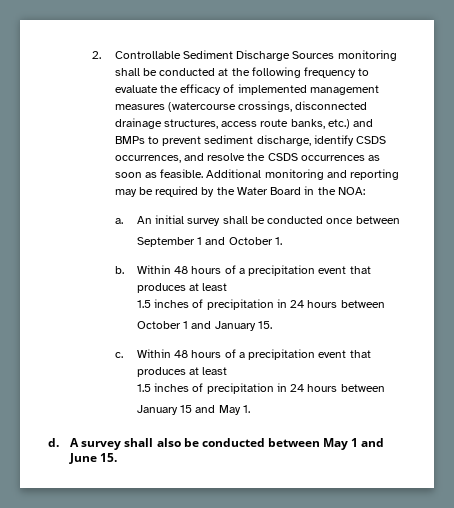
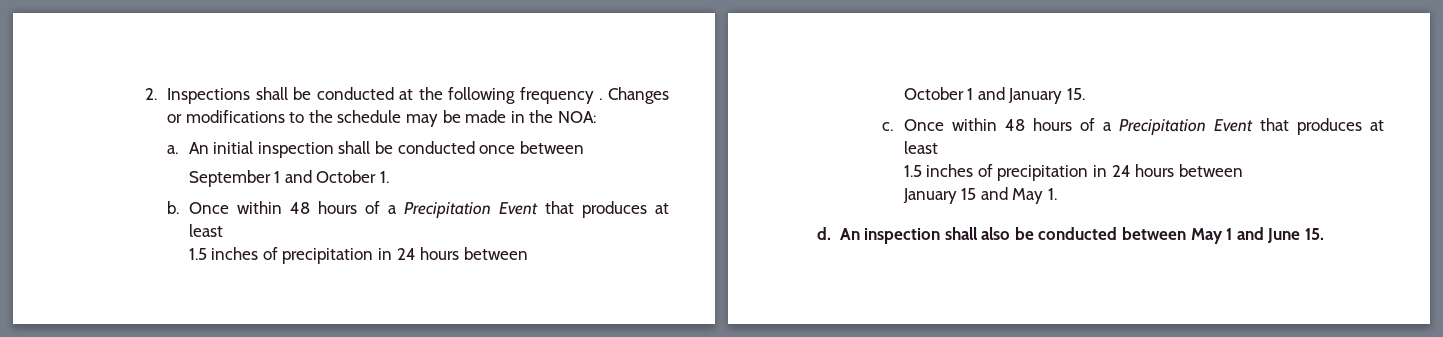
- 2. Controllable Sediment Discharge Sources monitoring shall be conducted at the following frequency to evaluate the efficacy of implemented management measures (watercourse crossings, disconnected drainage structures, access route banks, etc.) and BMPs to prevent sediment discharge, identify CSDS occurrences, and resolve the CSDS occurrences as soon as feasible. Additional monitoring and reporting may be required by the Water Board in the NOA:
+ 2. Inspections shall be conducted at the following frequency . Changes or modifications to the schedule may be made in the NOA:
- An initial survey shall be conducted once between
+ An initial inspection shall be conducted once between
- b. Within 48 hours of a precipitation event that produces at least
+ b. Once within 48 hours of a Precipitation Event that produces at least
- c. Within 48 hours of a precipitation event that produces at least
+ c. Once within 48 hours of a Precipitation Event that produces at least
- A survey shall also be conducted between May 1 and June 15.
+ An inspection shall also be conducted between May 1 and June 15.

